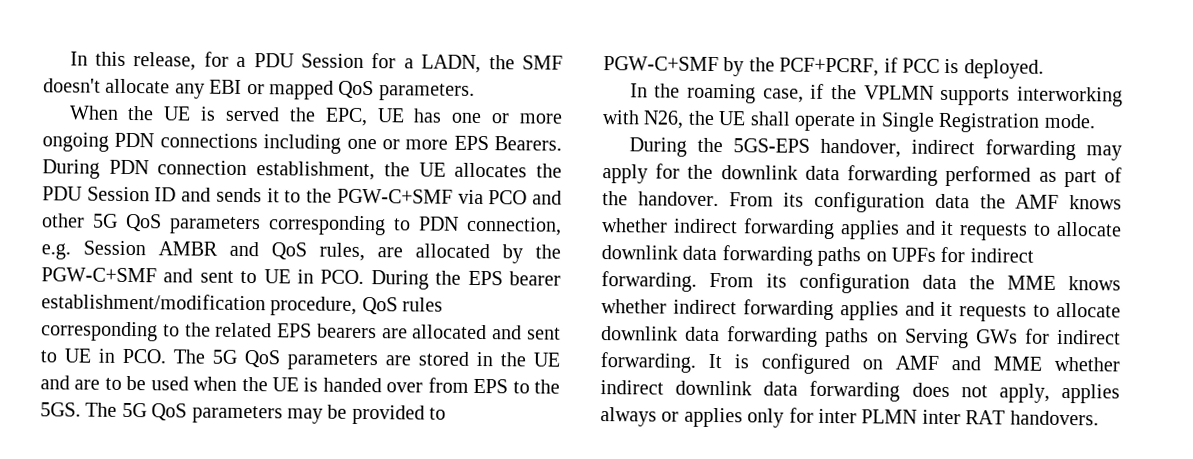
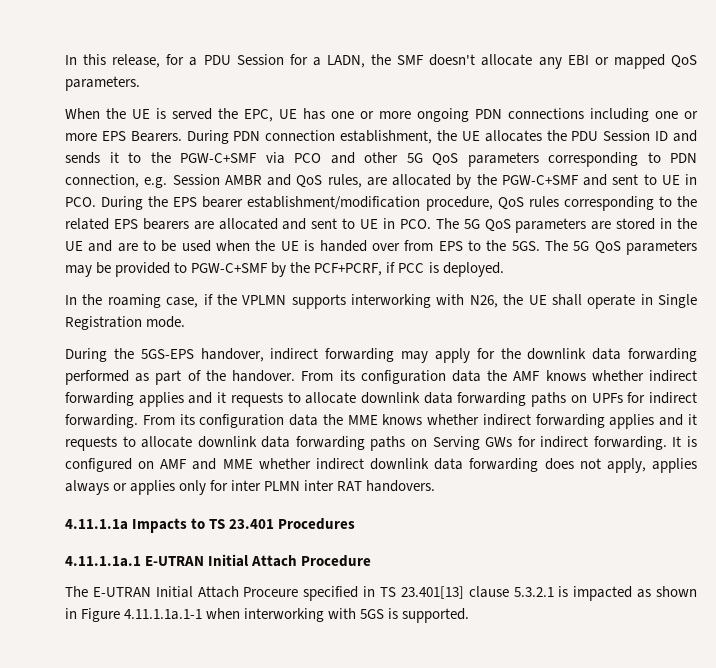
+ 4.11.1.1a Impacts to TS 23.401 Procedures
+ 4.11.1.1a.1 E-UTRAN Initial Attach Procedure
+ The E-UTRAN Initial Attach Proceure specified in TS 23.401[13] clause 5.3.2.1 is impacted as shown in Figure 4.11.1.1a.1-1 when interworking with 5GS is supported.

